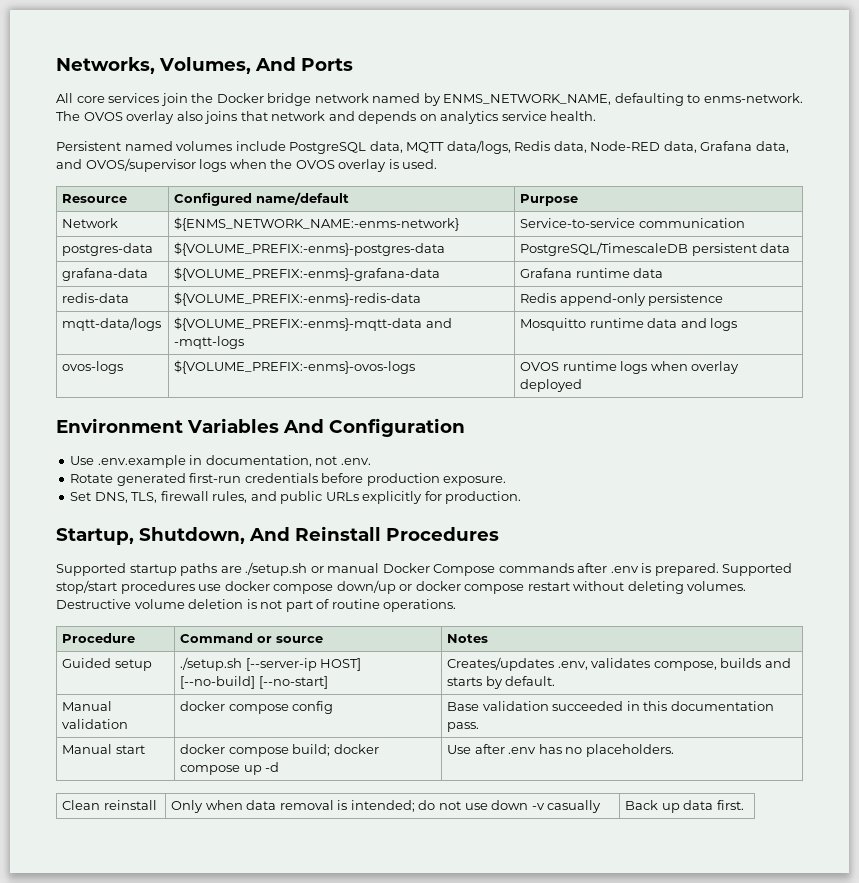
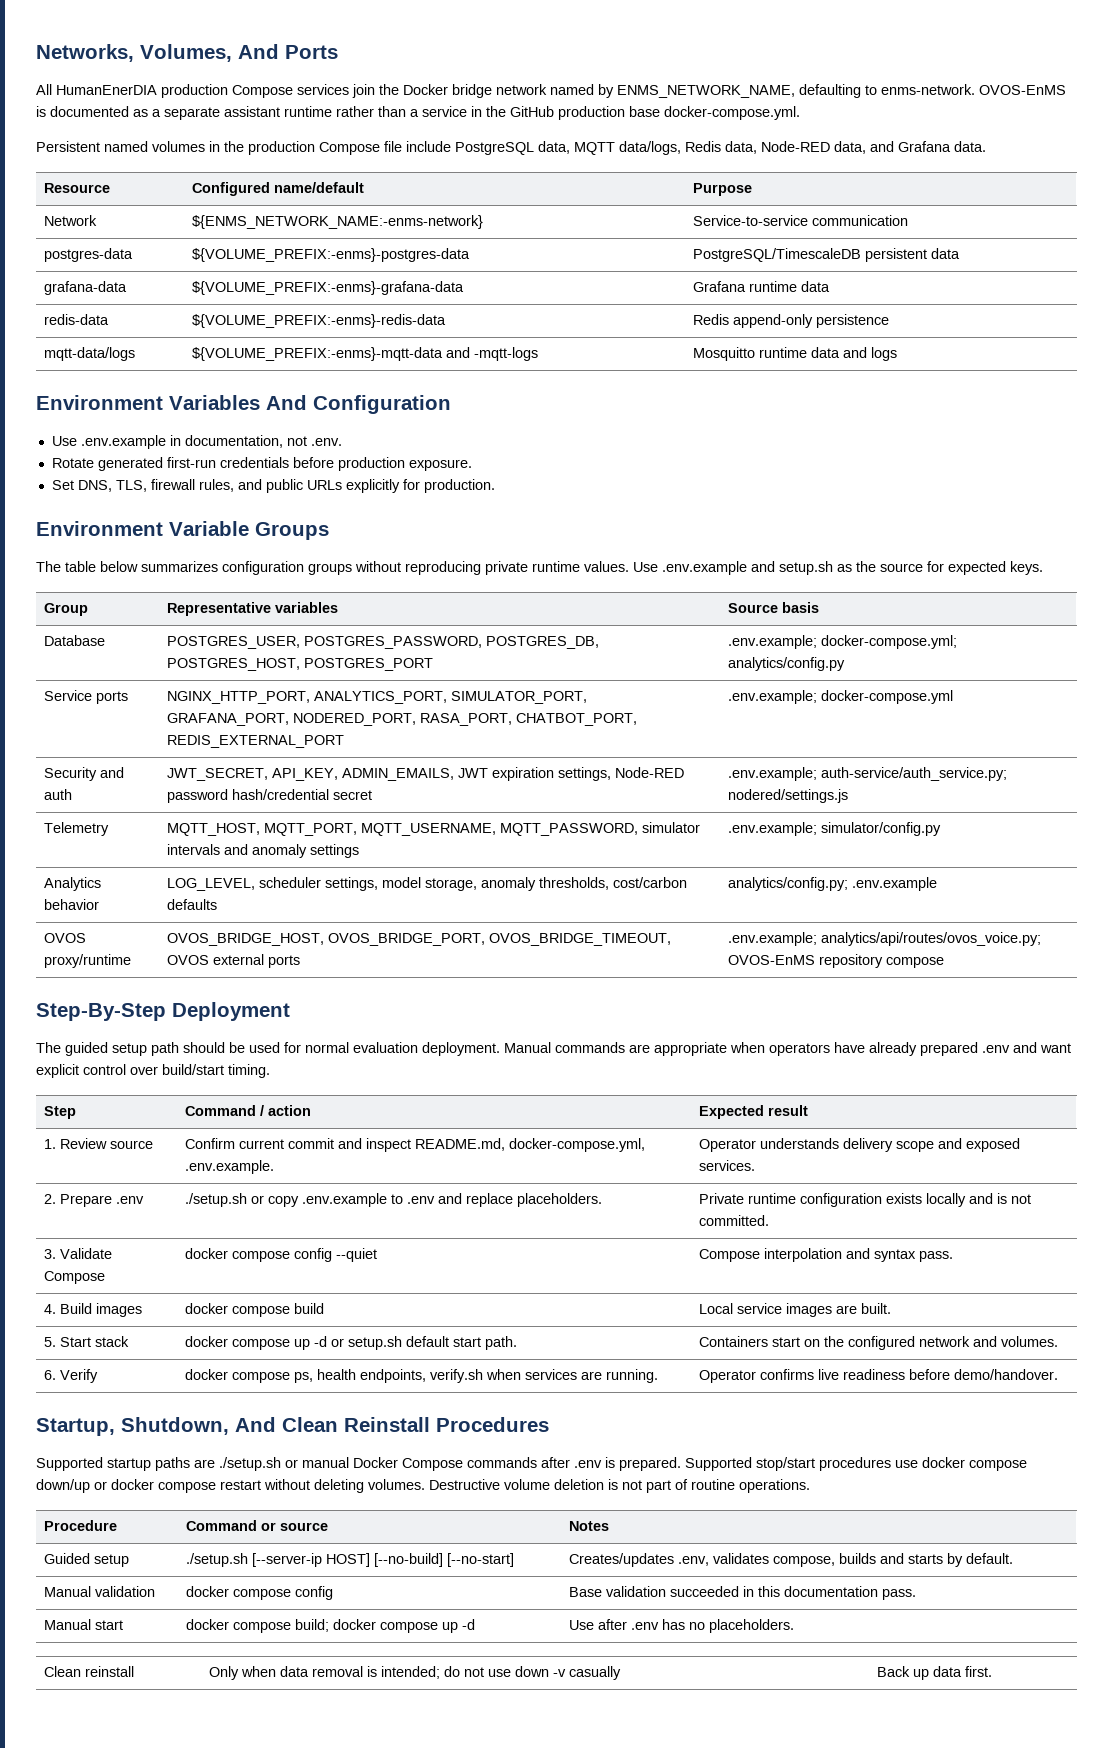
- All core services join the Docker bridge network named by ENMS_NETWORK_NAME, defaulting to enms-network.
+ All HumanEnerDIA production Compose services join the Docker bridge network named by ENMS_NETWORK_NAME, defaulting to enms-network.
- The OVOS overlay also joins that network and depends on analytics service health.
- Persistent named volumes include PostgreSQL data, MQTT data/logs, Redis data, Node-RED data, Grafana data, and OVOS/supervisor logs when the OVOS overlay is used.
+ OVOS-EnMS is documented as a separate assistant runtime rather than a service in the GitHub production base docker-compose.yml.
+ Persistent named volumes in the production Compose file include PostgreSQL data, MQTT data/logs, Redis data, Node-RED data, and Grafana data.
- ovos-logs | ${VOLUME_PREFIX:-enms}-ovos-logs | OVOS runtime logs when overlay deployed
+ Environment Variable Groups
+ The table below summarizes configuration groups without reproducing private runtime values. Use .env.example and setup.sh as the source for expected keys.
+ Group | Representative variables | Source basis
+ Database | POSTGRES_USER, POSTGRES_PASSWORD, POSTGRES_DB, POSTGRES_HOST, POSTGRES_PORT | .env.example; docker-compose.yml; analytics/config.py
+ Service ports | NGINX_HTTP_PORT, ANALYTICS_PORT, SIMULATOR_PORT, GRAFANA_PORT, NODERED_PORT, RASA_PORT, CHATBOT_PORT, REDIS_EXTERNAL_PORT | .env.example; docker-compose.yml
+ Security and auth | JWT_SECRET, API_KEY, ADMIN_EMAILS, JWT expiration settings, Node-RED password hash/credential secret | .env.example; auth-service/auth_service.py; nodered/settings.js
+ Telemetry | MQTT_HOST, MQTT_PORT, MQTT_USERNAME, MQTT_PASSWORD, simulator intervals and anomaly settings | .env.example; simulator/config.py
+ Analytics behavior | LOG_LEVEL, scheduler settings, model storage, anomaly thresholds, cost/carbon defaults | analytics/config.py; .env.example
+ OVOS proxy/runtime | OVOS_BRIDGE_HOST, OVOS_BRIDGE_PORT, OVOS_BRIDGE_TIMEOUT, OVOS external ports | .env.example; analytics/api/routes/ovos_voice.py; OVOS-EnMS repository compose
+ Step-By-Step Deployment
+ The guided setup path should be used for normal evaluation deployment. Manual commands are appropriate when operators have already prepared .env and want explicit control over build/start timing.
+ Step | Command / action | Expected result
+ 1. Review source | Confirm current commit and inspect README.md, docker-compose.yml, .env.example. | Operator understands delivery scope and exposed services.
+ 2. Prepare .env | ./setup.sh or copy .env.example to .env and replace placeholders. | Private runtime configuration exists locally and is not committed.
+ 3. Validate Compose | docker compose config --quiet | Compose interpolation and syntax pass.
+ 4. Build images | docker compose build | Local service images are built.
+ 5. Start stack | docker compose up -d or setup.sh default start path. | Containers start on the configured network and volumes.
+ 6. Verify | docker compose ps, health endpoints, verify.sh when services are running. | Operator confirms live readiness before demo/handover.
- Startup, Shutdown, And Reinstall Procedures
+ Startup, Shutdown, And Clean Reinstall Procedures

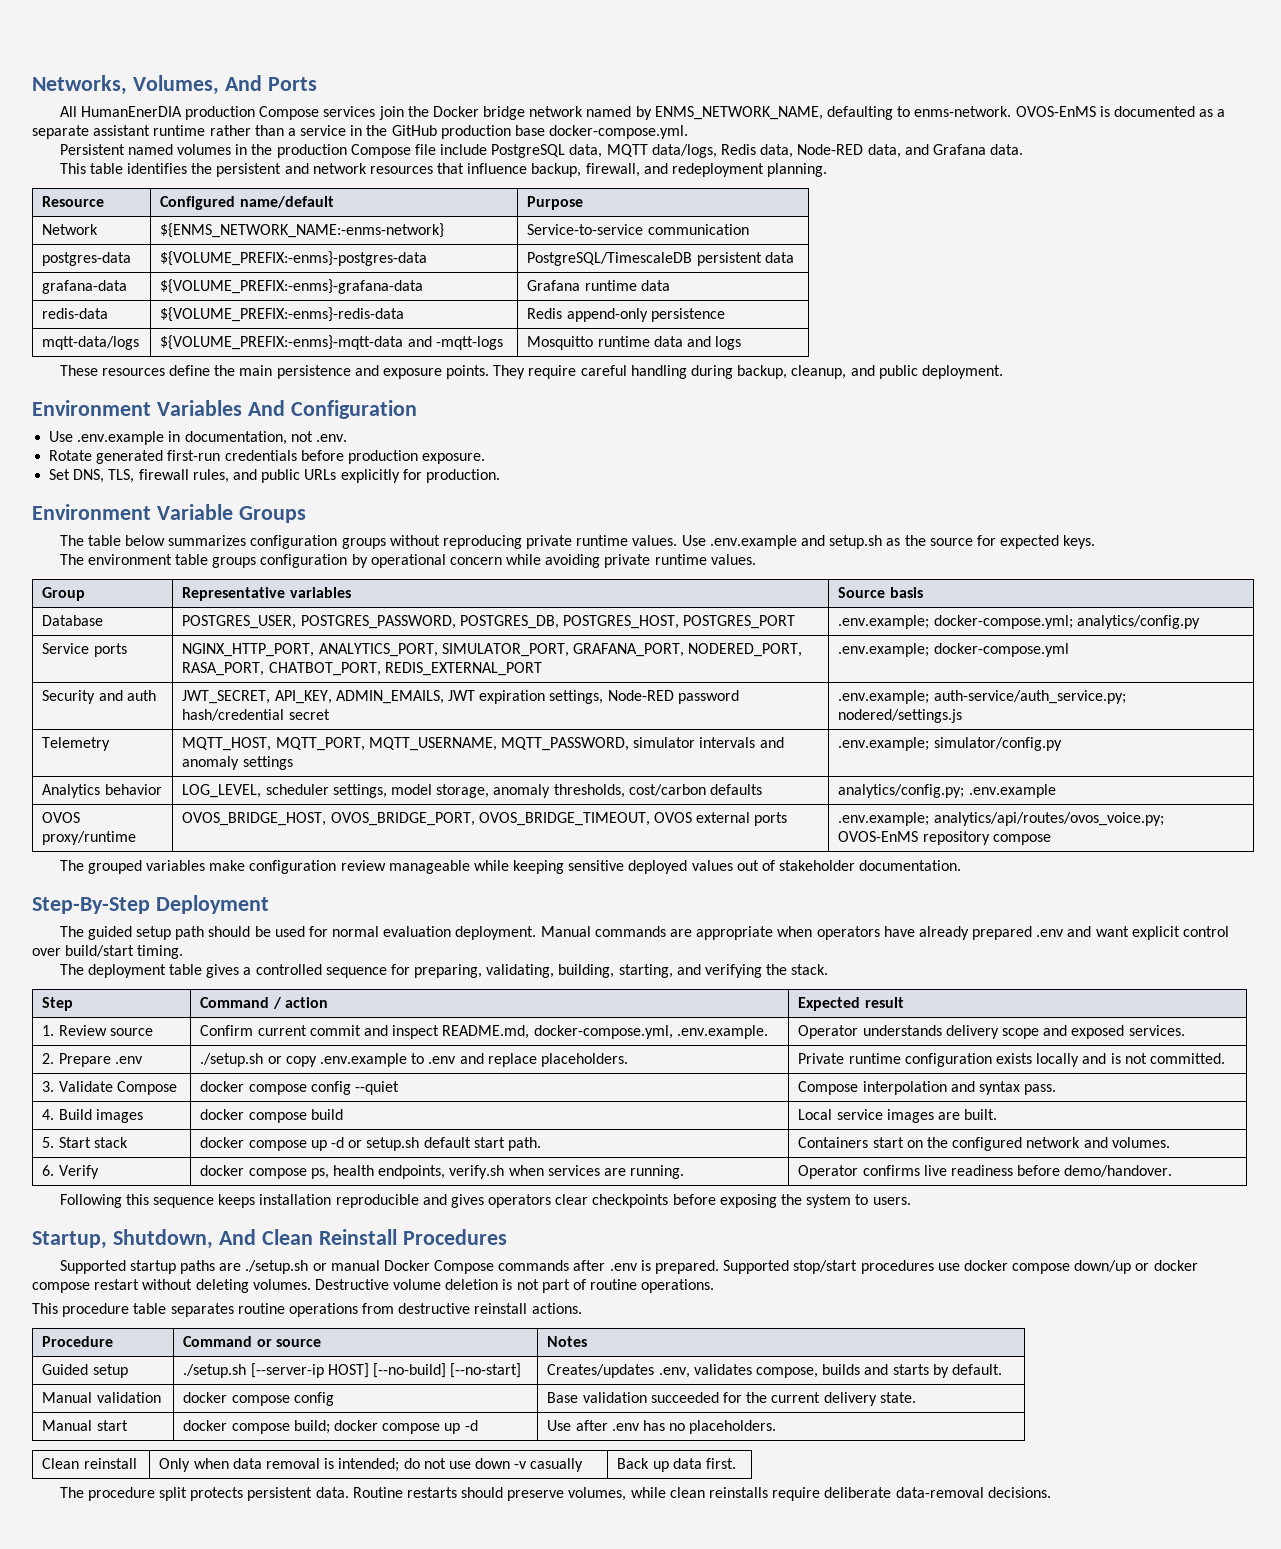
+ This table identifies the persistent and network resources that influence backup, firewall, and redeployment planning.
+ These resources define the main persistence and exposure points. They require careful handling during backup, cleanup, and public deployment.
+ The environment table groups configuration by operational concern while avoiding private runtime values.
+ The grouped variables make configuration review manageable while keeping sensitive deployed values out of stakeholder documentation.
+ The deployment table gives a controlled sequence for preparing, validating, building, starting, and verifying the stack.
+ Following this sequence keeps installation reproducible and gives operators clear checkpoints before exposing the system to users.
+ This procedure table separates routine operations from destructive reinstall actions.
- Manual validation | docker compose config | Base validation succeeded in this documentation pass.
+ Manual validation | docker compose config | Base validation succeeded for the current delivery state.
+ The procedure split protects persistent data. Routine restarts should preserve volumes, while clean reinstalls require deliberate data-removal decisions.

